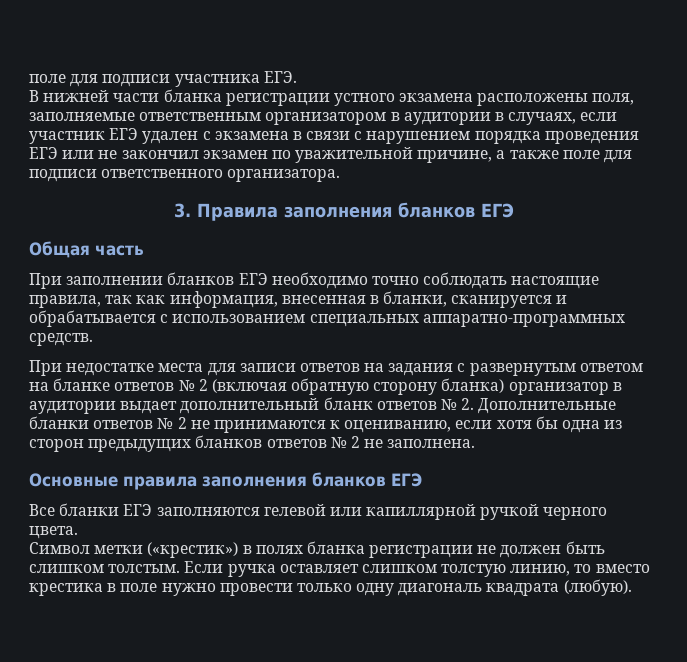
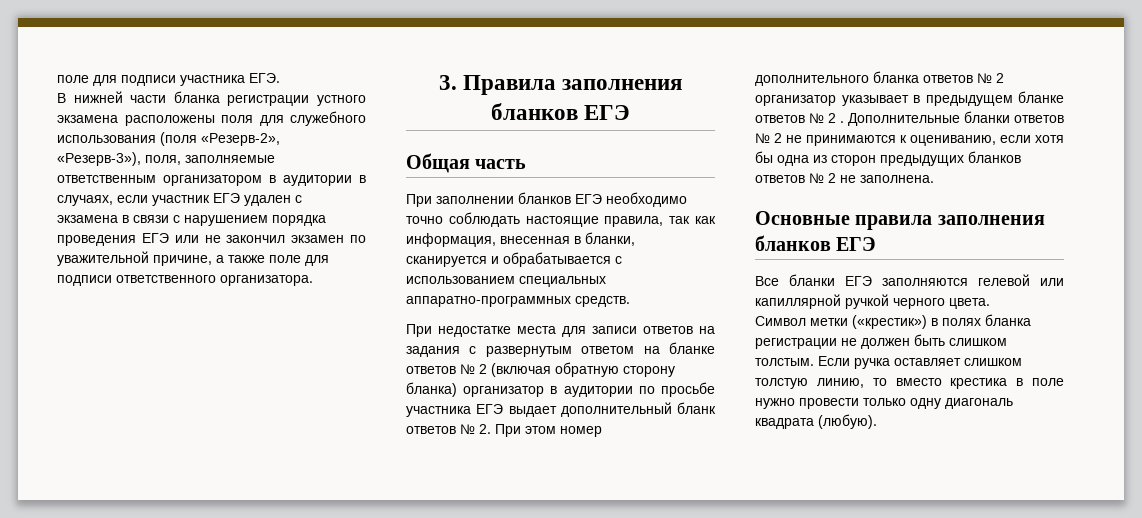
- В нижней части бланка регистрации устного экзамена расположены поля, заполняемые ответственным организатором в аудитории в случаях, если участник ЕГЭ удален с экзамена в связи с нарушением порядка проведения ЕГЭ или не закончил экзамен по уважительной причине, а также поле для подписи ответственного организатора.
+ В нижней части бланка регистрации устного экзамена расположены поля для служебного использования (поля «Резерв-2», «Резерв-3»), поля, заполняемые ответственным организатором в аудитории в случаях, если участник ЕГЭ удален с экзамена в связи с нарушением порядка проведения ЕГЭ или не закончил экзамен по уважительной причине, а также поле для подписи ответственного организатора.
- При недостатке места для записи ответов на задания с развернутым ответом на бланке ответов № 2 (включая обратную сторону бланка) организатор в аудитории выдает дополнительный бланк ответов № 2. Дополнительные бланки ответов № 2 не принимаются к оцениванию, если хотя бы одна из сторон предыдущих бланков ответов № 2 не заполнена.
+ При недостатке места для записи ответов на задания с развернутым ответом на бланке ответов № 2 (включая обратную сторону бланка) организатор в аудитории по просьбе участника ЕГЭ выдает дополнительный бланк ответов № 2. При этом номер дополнительного бланка ответов № 2 организатор указывает в предыдущем бланке ответов № 2 . Дополнительные бланки ответов № 2 не принимаются к оцениванию, если хотя бы одна из сторон предыдущих бланков ответов № 2 не заполнена.

